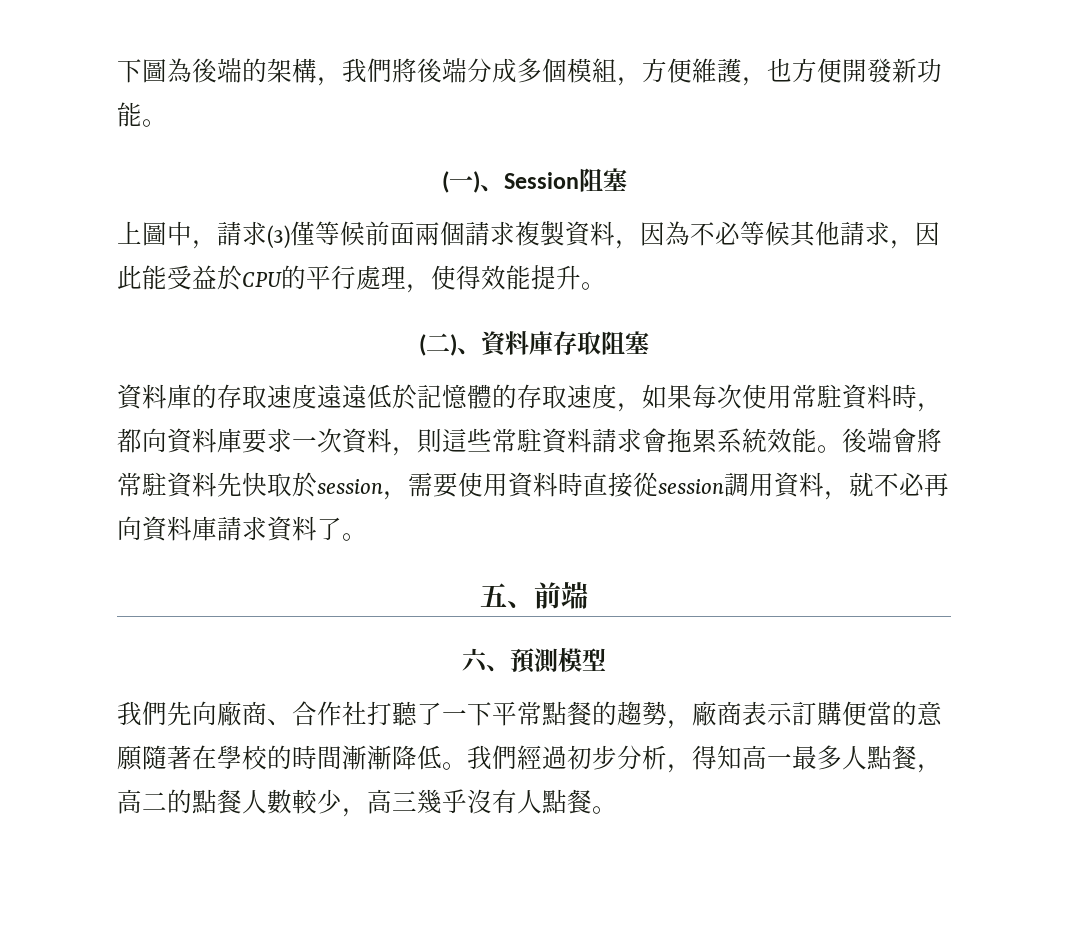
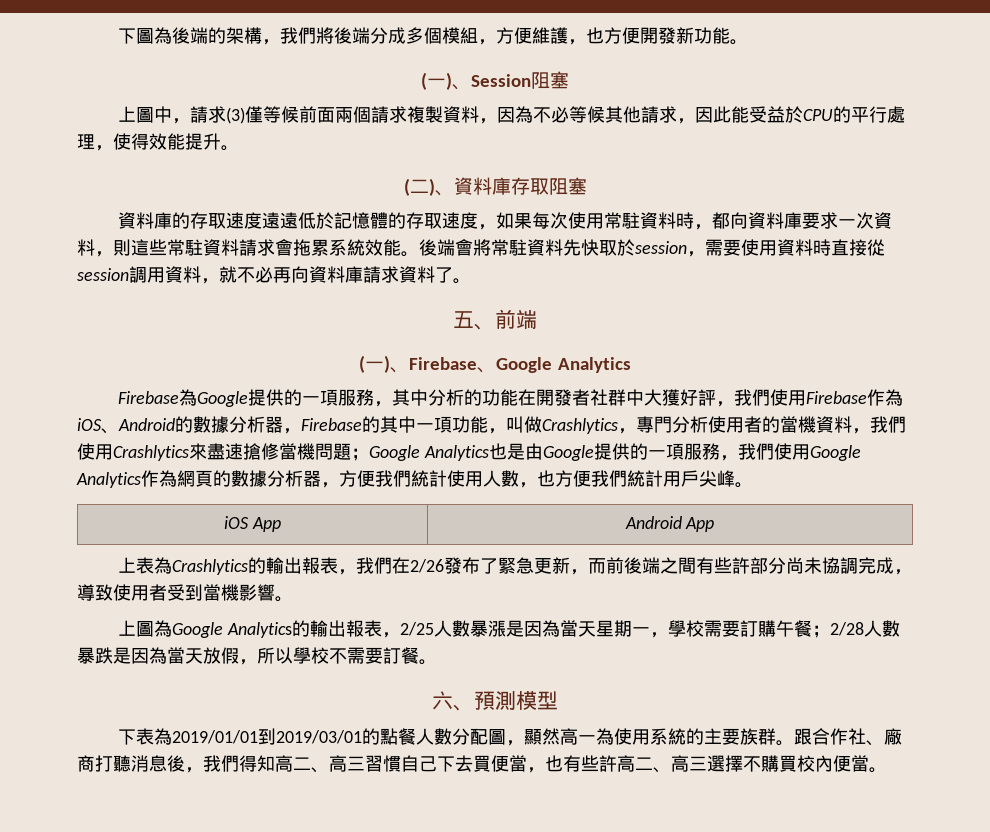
+ (一)、Firebase、Google Analytics
+ Firebase為Google提供的一項服務，其中分析的功能在開發者社群中大獲好評，我們使用Firebase作為iOS、Android的數據分析器，Firebase的其中一項功能，叫做Crashlytics，專門分析使用者的當機資料，我們使用Crashlytics來盡速搶修當機問題；Google Analytics也是由Google提供的一項服務，我們使用Google Analytics作為網頁的數據分析器，方便我們統計使用人數，也方便我們統計用戶尖峰。
+ iOS App | Android App
+ 上表為Crashlytics的輸出報表，我們在2/26發布了緊急更新，而前後端之間有些許部分尚未協調完成，導致使用者受到當機影響。
+ 上圖為Google Analytics的輸出報表，2/25人數暴漲是因為當天星期一，學校需要訂購午餐；2/28人數暴跌是因為當天放假，所以學校不需要訂餐。
  六、預測模型
- 我們先向廠商、合作社打聽了一下平常點餐的趨勢，廠商表示訂購便當的意願隨著在學校的時間漸漸降低。我們經過初步分析，得知高一最多人點餐，高二的點餐人數較少，高三幾乎沒有人點餐。
+ 下表為2019/01/01到2019/03/01的點餐人數分配圖，顯然高一為使用系統的主要族群。跟合作社、廠商打聽消息後，我們得知高二、高三習慣自己下去買便當，也有些許高二、高三選擇不購買校內便當。

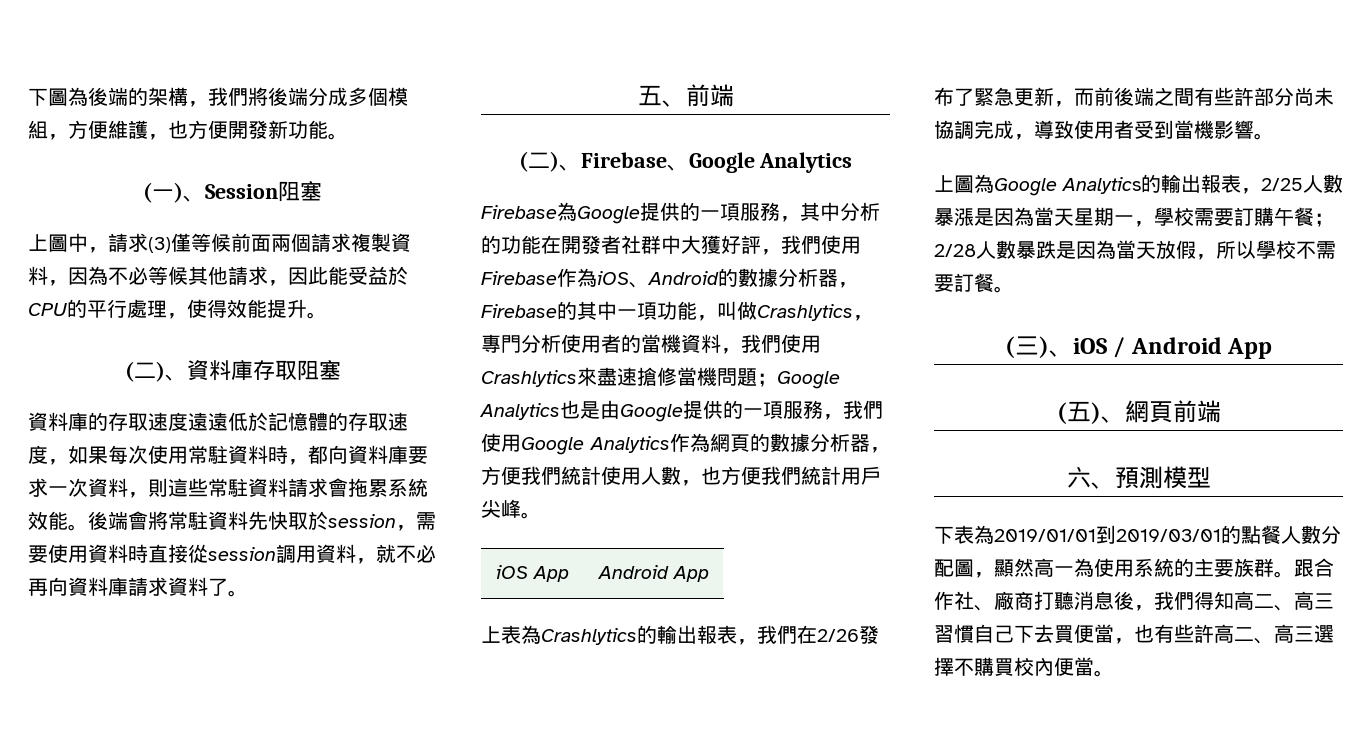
- (一)、Firebase、Google Analytics
+ (二)、Firebase、Google Analytics
+ (三)、iOS / Android App
+ (五)、網頁前端

